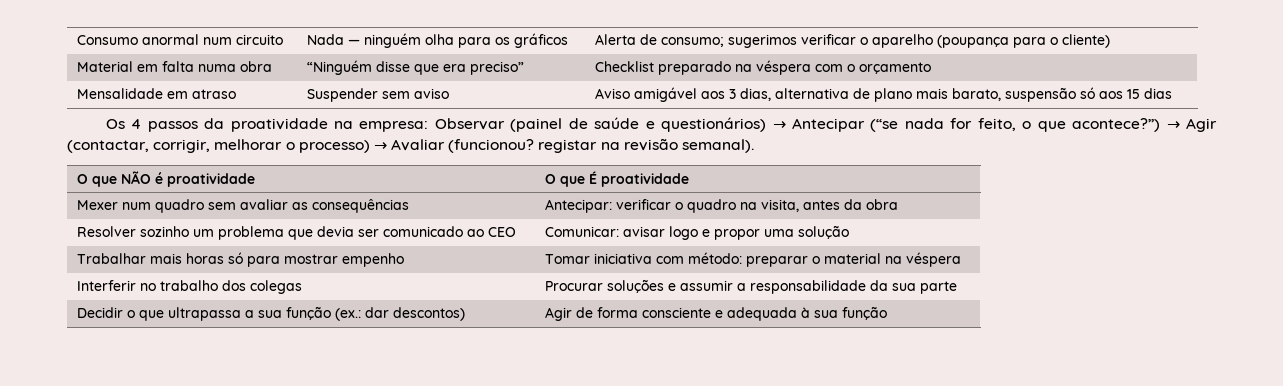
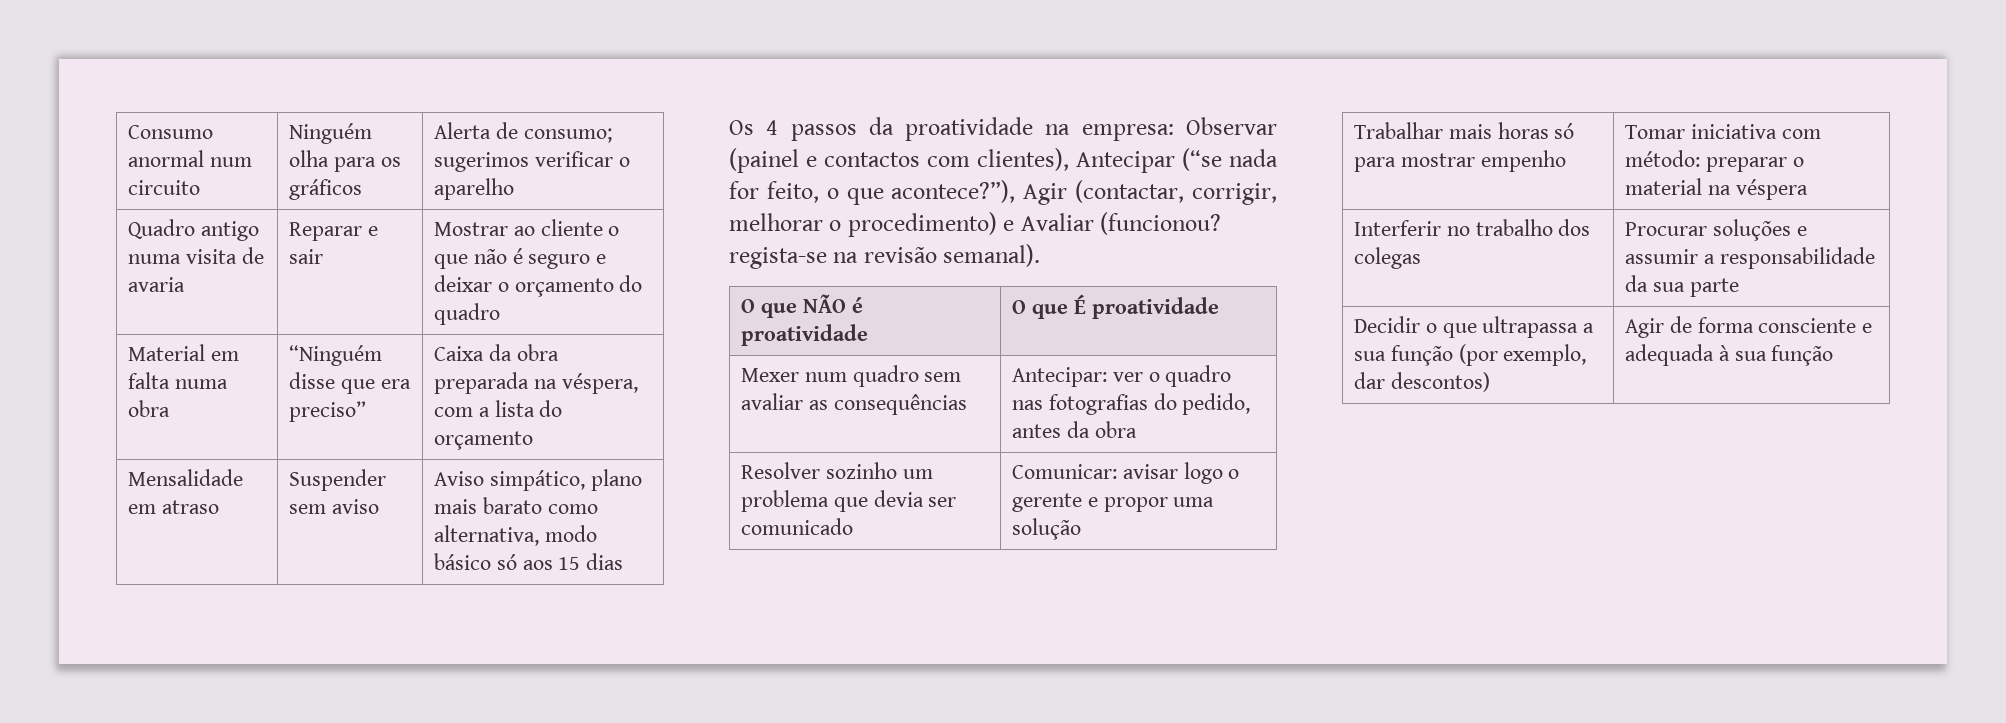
- Consumo anormal num circuito | Nada — ninguém olha para os gráficos | Alerta de consumo; sugerimos verificar o aparelho (poupança para o cliente)
+ Consumo anormal num circuito | Ninguém olha para os gráficos | Alerta de consumo; sugerimos verificar o aparelho
+ Quadro antigo numa visita de avaria | Reparar e sair | Mostrar ao cliente o que não é seguro e deixar o orçamento do quadro
- Material em falta numa obra | “Ninguém disse que era preciso” | Checklist preparado na véspera com o orçamento
+ Material em falta numa obra | “Ninguém disse que era preciso” | Caixa da obra preparada na véspera, com a lista do orçamento
- Mensalidade em atraso | Suspender sem aviso | Aviso amigável aos 3 dias, alternativa de plano mais barato, suspensão só aos 15 dias
+ Mensalidade em atraso | Suspender sem aviso | Aviso simpático, plano mais barato como alternativa, modo básico só aos 15 dias
- Os 4 passos da proatividade na empresa: Observar (painel de saúde e questionários) → Antecipar (“se nada for feito, o que acontece?”) → Agir (contactar, corrigir, melhorar o processo) → Avaliar (funcionou? registar na revisão semanal).
+ Os 4 passos da proatividade na empresa: Observar (painel e contactos com clientes), Antecipar (“se nada for feito, o que acontece?”), Agir (contactar, corrigir, melhorar o procedimento) e Avaliar (funcionou? regista-se na revisão semanal).
- Mexer num quadro sem avaliar as consequências | Antecipar: verificar o quadro na visita, antes da obra
+ Mexer num quadro sem avaliar as consequências | Antecipar: ver o quadro nas fotografias do pedido, antes da obra
- Resolver sozinho um problema que devia ser comunicado ao CEO | Comunicar: avisar logo e propor uma solução
+ Resolver sozinho um problema que devia ser comunicado | Comunicar: avisar logo o gerente e propor uma solução
- Decidir o que ultrapassa a sua função (ex.: dar descontos) | Agir de forma consciente e adequada à sua função
+ Decidir o que ultrapassa a sua função (por exemplo, dar descontos) | Agir de forma consciente e adequada à sua função

